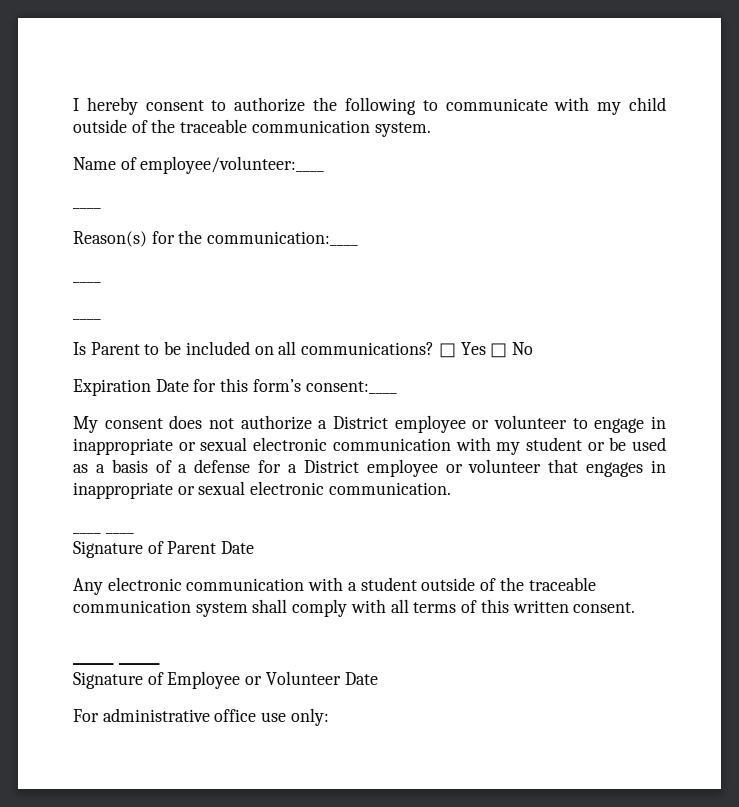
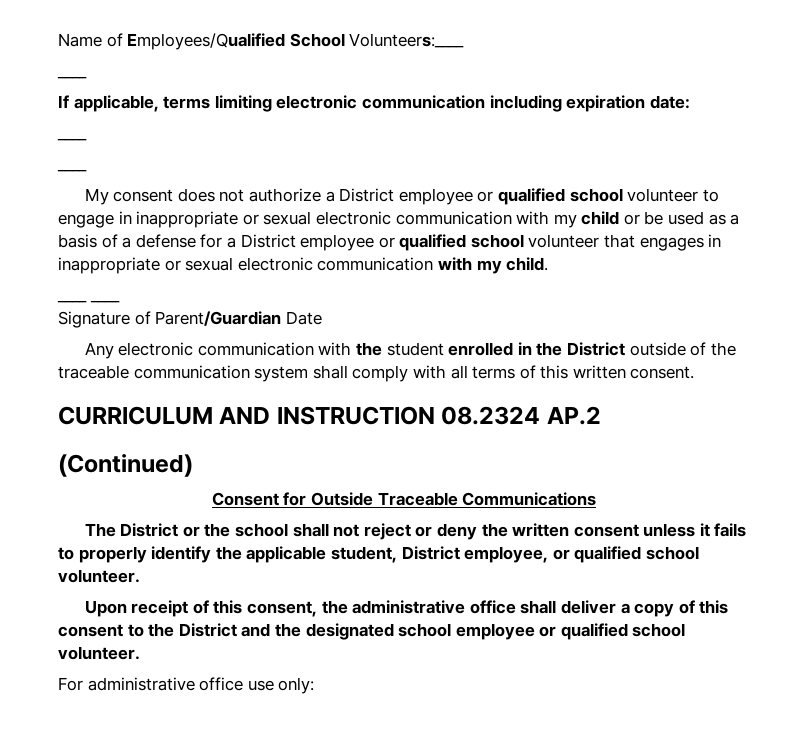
- I hereby consent to authorize the following to communicate with my child outside of the traceable communication system.
- Name of employee/volunteer:____
+ Name of Employees/Qualified School Volunteers:____
  ____
- Reason(s) for the communication:____
+ If applicable, terms limiting electronic communication including expiration date:
  ____
  ____
- Is Parent to be included on all communications? □ Yes □ No
- Expiration Date for this form’s consent:____
- My consent does not authorize a District employee or volunteer to engage in inappropriate or sexual electronic communication with my student or be used as a basis of a defense for a District employee or volunteer that engages in inappropriate or sexual electronic communication.
+ My consent does not authorize a District employee or qualified school volunteer to engage in inappropriate or sexual electronic communication with my child or be used as a basis of a defense for a District employee or qualified school volunteer that engages in inappropriate or sexual electronic communication with my child.
  ____ ____
- Signature of Parent Date
+ Signature of Parent/Guardian Date
- Any electronic communication with a student outside of the traceable communication system shall comply with all terms of this written consent.
- ____ ____
- Signature of Employee or Volunteer Date
+ Any electronic communication with the student enrolled in the District outside of the traceable communication system shall comply with all terms of this written consent.
+ CURRICULUM AND INSTRUCTION 08.2324 AP.2
+ (Continued)
+ Consent for Outside Traceable Communications
+ The District or the school shall not reject or deny the written consent unless it fails to properly identify the applicable student, District employee, or qualified school volunteer.
+ Upon receipt of this consent, the administrative office shall deliver a copy of this consent to the District and the designated school employee or qualified school volunteer.

